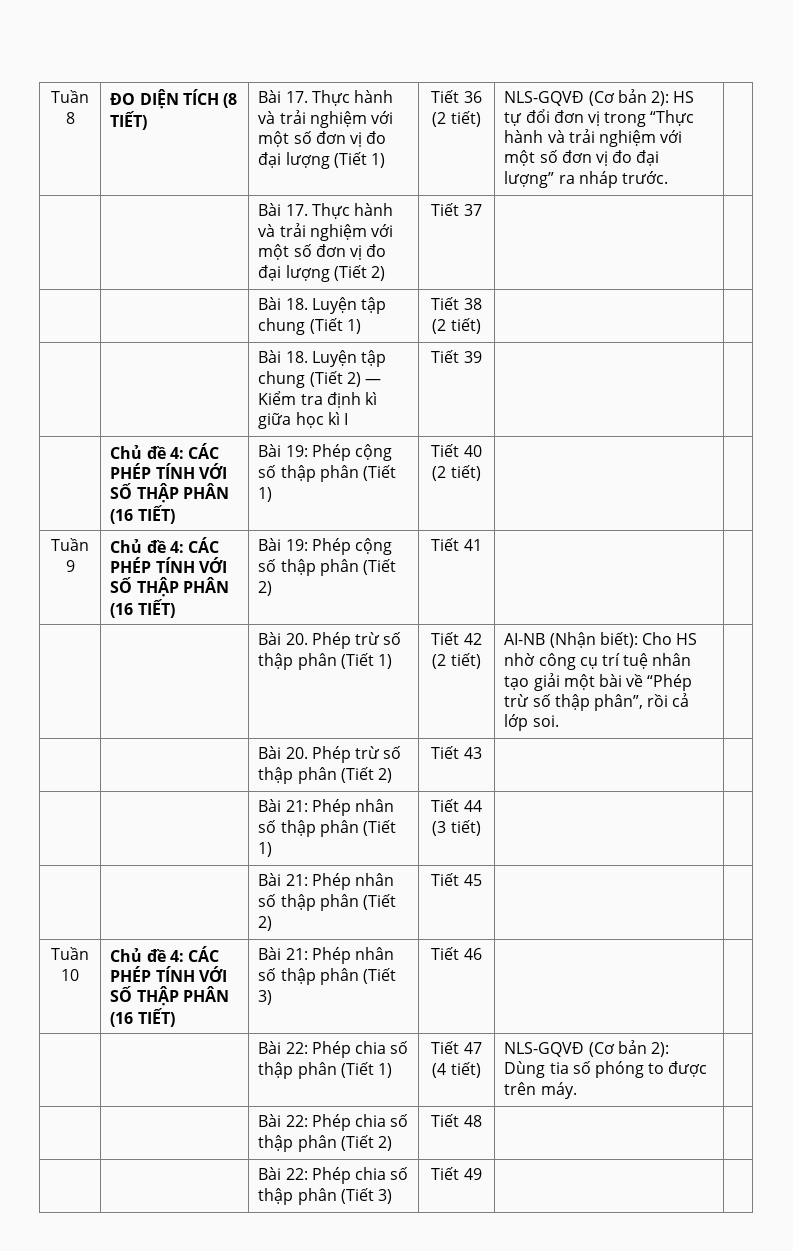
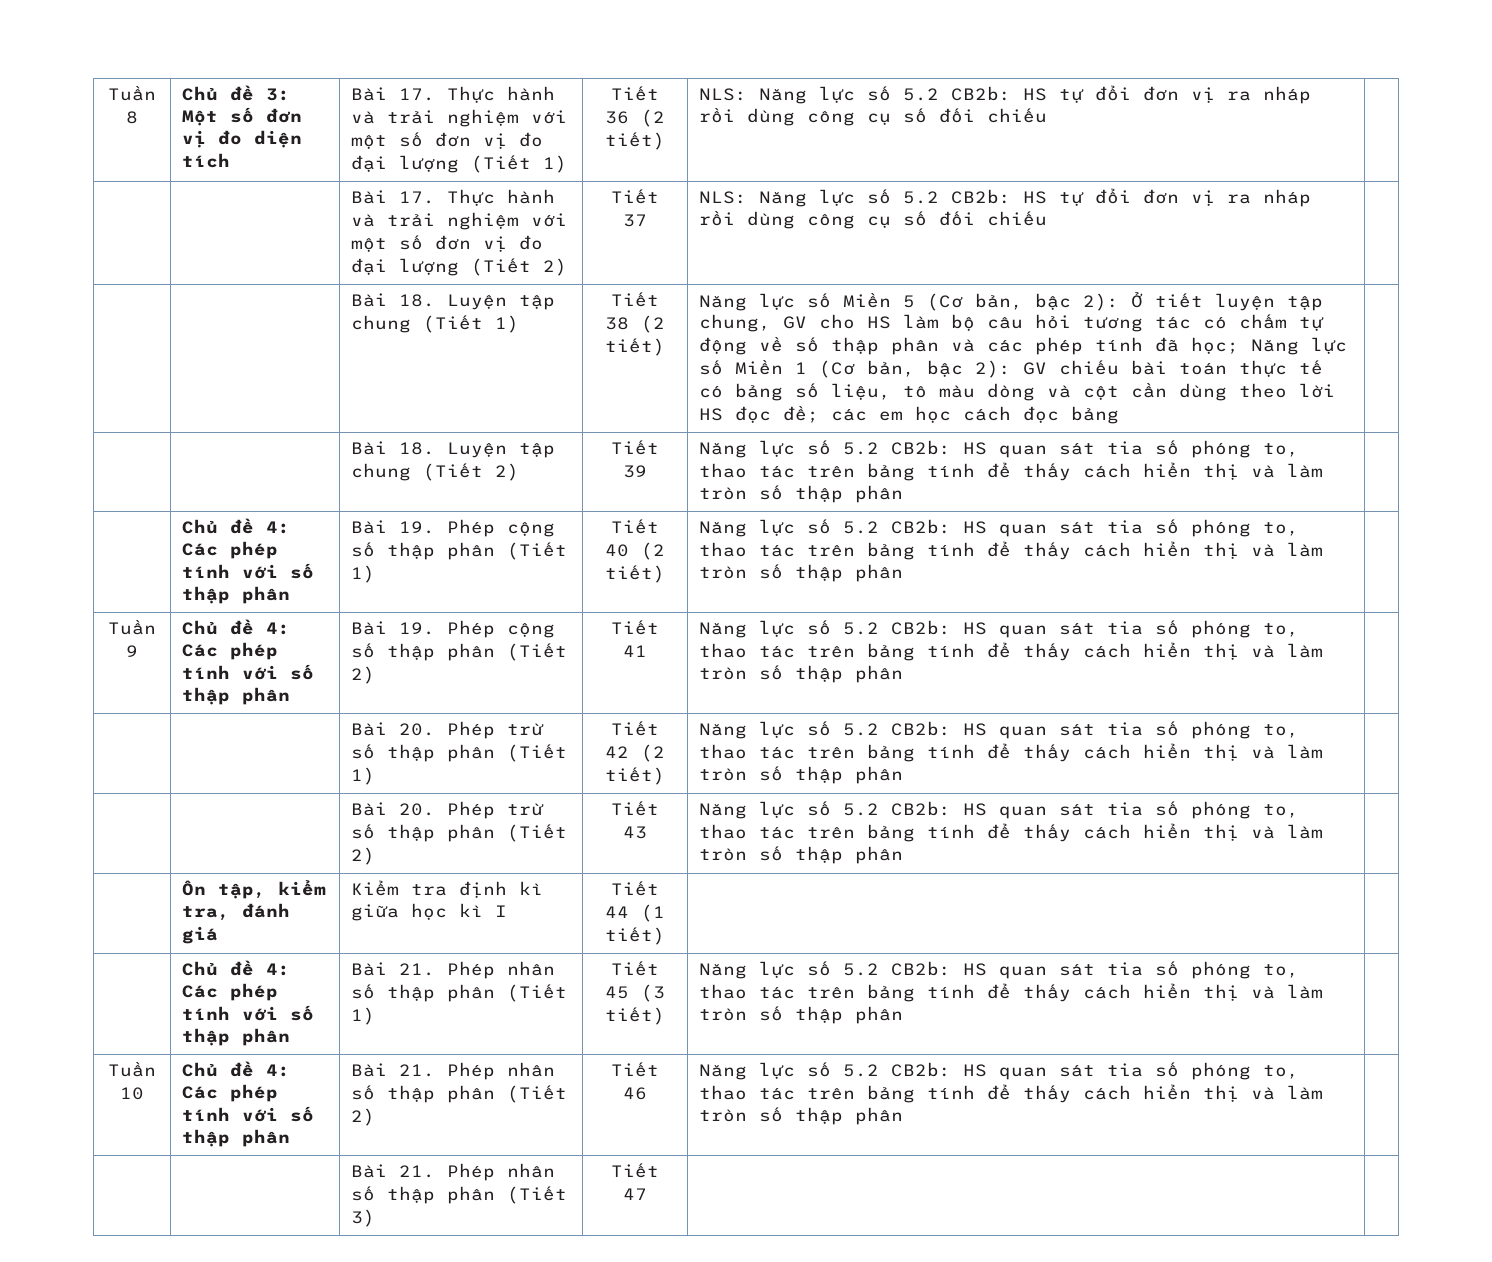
- ĐO DIỆN TÍCH (8 TIẾT)
+ Chủ đề 3: Một số đơn vị đo diện tích
- Tiết 36 (2 tiết) | NLS-GQVĐ (Cơ bản 2): HS tự đổi đơn vị trong “Thực hành và trải nghiệm với một số đơn vị đo đại lượng” ra nháp trước.
+ Tiết 36 (2 tiết) | NLS: Năng lực số 5.2 CB2b: HS tự đổi đơn vị ra nháp rồi dùng công cụ số đối chiếu
- | | Bài 17. Thực hành và trải nghiệm với một số đơn vị đo đại lượng (Tiết 2) | Tiết 37 | |
+ | | Bài 17. Thực hành và trải nghiệm với một số đơn vị đo đại lượng (Tiết 2) | Tiết 37 | NLS: Năng lực số 5.2 CB2b: HS tự đổi đơn vị ra nháp rồi dùng công cụ số đối chiếu |
+ Năng lực số Miền 5 (Cơ bản, bậc 2): Ở tiết luyện tập chung, GV cho HS làm bộ câu hỏi tương tác có chấm tự động về số thập phân và các phép tính đã học; Năng lực số Miền 1 (Cơ bản, bậc 2): GV chiếu bài toán thực tế có bảng số liệu, tô màu dòng và cột cần dùng theo lời HS đọc đề; các em học cách đọc bảng
- | | Bài 18. Luyện tập chung (Tiết 2) — Kiểm tra định kì giữa học kì I | Tiết 39 | |
- | Chủ đề 4: CÁC PHÉP TÍNH VỚI SỐ THẬP PHÂN (16 TIẾT) | Bài 19: Phép cộng số thập phân (Tiết 1) | Tiết 40 (2 tiết) | |
+ | | Bài 18. Luyện tập chung (Tiết 2) | Tiết 39 | Năng lực số 5.2 CB2b: HS quan sát tia số phóng to, thao tác trên bảng tính để thấy cách hiển thị và làm tròn số thập phân |
+ | Chủ đề 4: Các phép tính với số thập phân | Bài 19. Phép cộng số thập phân (Tiết 1) | Tiết 40 (2 tiết) | Năng lực số 5.2 CB2b: HS quan sát tia số phóng to, thao tác trên bảng tính để thấy cách hiển thị và làm tròn số thập phân
- Chủ đề 4: CÁC PHÉP TÍNH VỚI SỐ THẬP PHÂN (16 TIẾT) | Bài 19: Phép cộng số thập phân (Tiết 2)
+ Chủ đề 4: Các phép tính với số thập phân | Bài 19. Phép cộng số thập phân (Tiết 2)
- Tiết 41
+ Tiết 41 | Năng lực số 5.2 CB2b: HS quan sát tia số phóng to, thao tác trên bảng tính để thấy cách hiển thị và làm tròn số thập phân
- Tiết 42 (2 tiết) | AI-NB (Nhận biết): Cho HS nhờ công cụ trí tuệ nhân tạo giải một bài về “Phép trừ số thập phân”, rồi cả lớp soi.
+ Tiết 42 (2 tiết) | Năng lực số 5.2 CB2b: HS quan sát tia số phóng to, thao tác trên bảng tính để thấy cách hiển thị và làm tròn số thập phân
- | | Bài 20. Phép trừ số thập phân (Tiết 2) | Tiết 43 | |
- | | Bài 21: Phép nhân số thập phân (Tiết 1) | Tiết 44 (3 tiết) | |
- | | Bài 21: Phép nhân số thập phân (Tiết 2) | Tiết 45 | |
- Tuần 10 | Chủ đề 4: CÁC PHÉP TÍNH VỚI SỐ THẬP PHÂN (16 TIẾT) | Bài 21: Phép nhân số thập phân (Tiết 3) | Tiết 46 | |
- | | Bài 22: Phép chia số thập phân (Tiết 1) | Tiết 47 (4 tiết) | NLS-GQVĐ (Cơ bản 2): Dùng tia số phóng to được trên máy. |
- | | Bài 22: Phép chia số thập phân (Tiết 2) | Tiết 48 | |
- | | Bài 22: Phép chia số thập phân (Tiết 3) | Tiết 49 | |
+ | | Bài 20. Phép trừ số thập phân (Tiết 2) | Tiết 43 | Năng lực số 5.2 CB2b: HS quan sát tia số phóng to, thao tác trên bảng tính để thấy cách hiển thị và làm tròn số thập phân |
+ | Ôn tập, kiểm tra, đánh giá | Kiểm tra định kì giữa học kì I | Tiết 44 (1 tiết) | |
+ | Chủ đề 4: Các phép tính với số thập phân | Bài 21. Phép nhân số thập phân (Tiết 1) | Tiết 45 (3 tiết) | Năng lực số 5.2 CB2b: HS quan sát tia số phóng to, thao tác trên bảng tính để thấy cách hiển thị và làm tròn số thập phân |
+ Tuần 10 | Chủ đề 4: Các phép tính với số thập phân | Bài 21. Phép nhân số thập phân (Tiết 2) | Tiết 46 | Năng lực số 5.2 CB2b: HS quan sát tia số phóng to, thao tác trên bảng tính để thấy cách hiển thị và làm tròn số thập phân |
+ | | Bài 21. Phép nhân số thập phân (Tiết 3) | Tiết 47 | |

